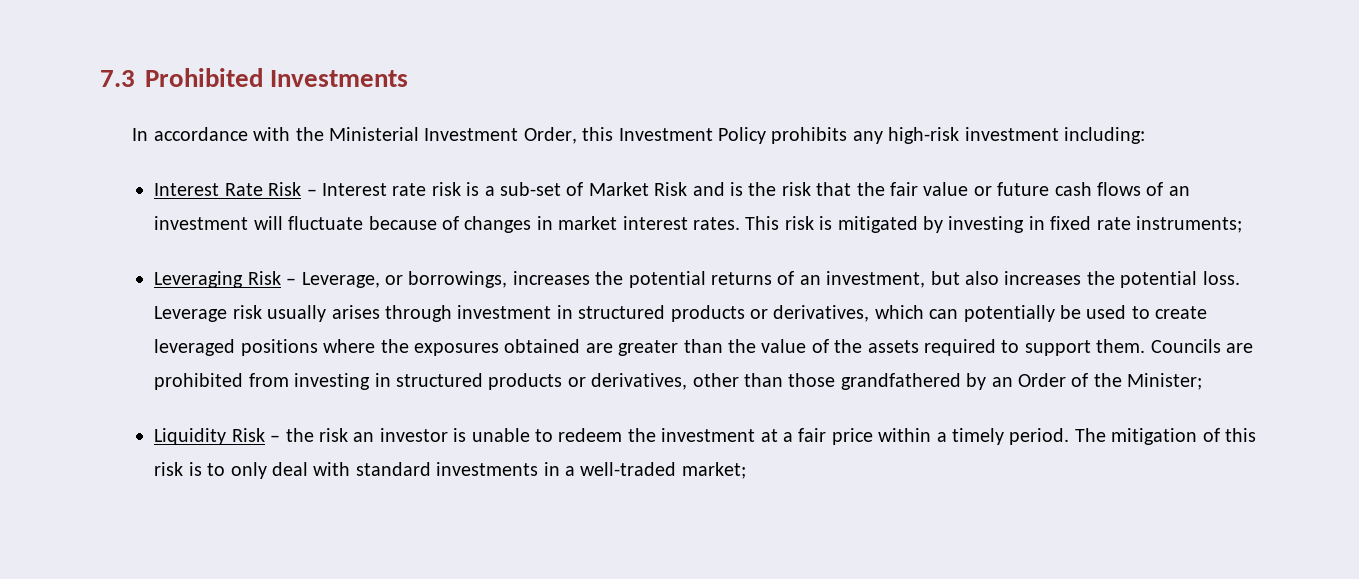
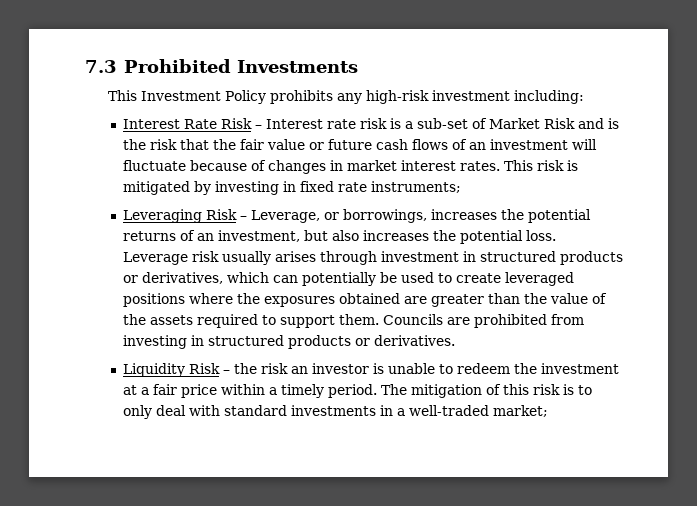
- In accordance with the Ministerial Investment Order, this Investment Policy prohibits any high-risk investment including:
+ This Investment Policy prohibits any high-risk investment including:
- Councils are prohibited from investing in structured products or derivatives, other than those grandfathered by an Order of the Minister;
+ Councils are prohibited from investing in structured products or derivatives.

